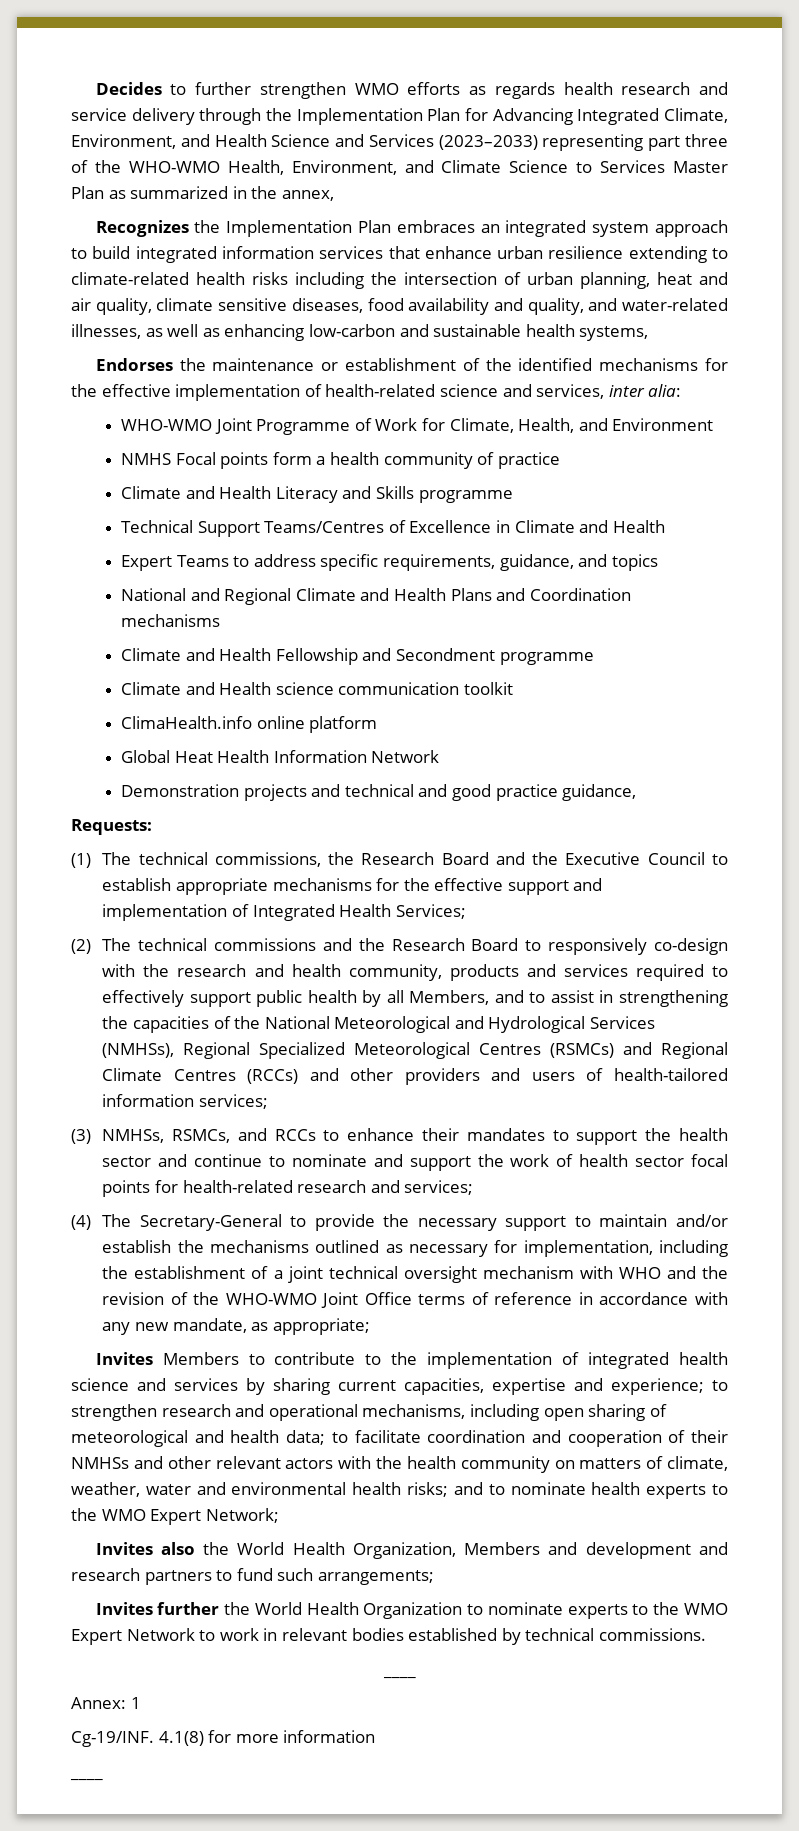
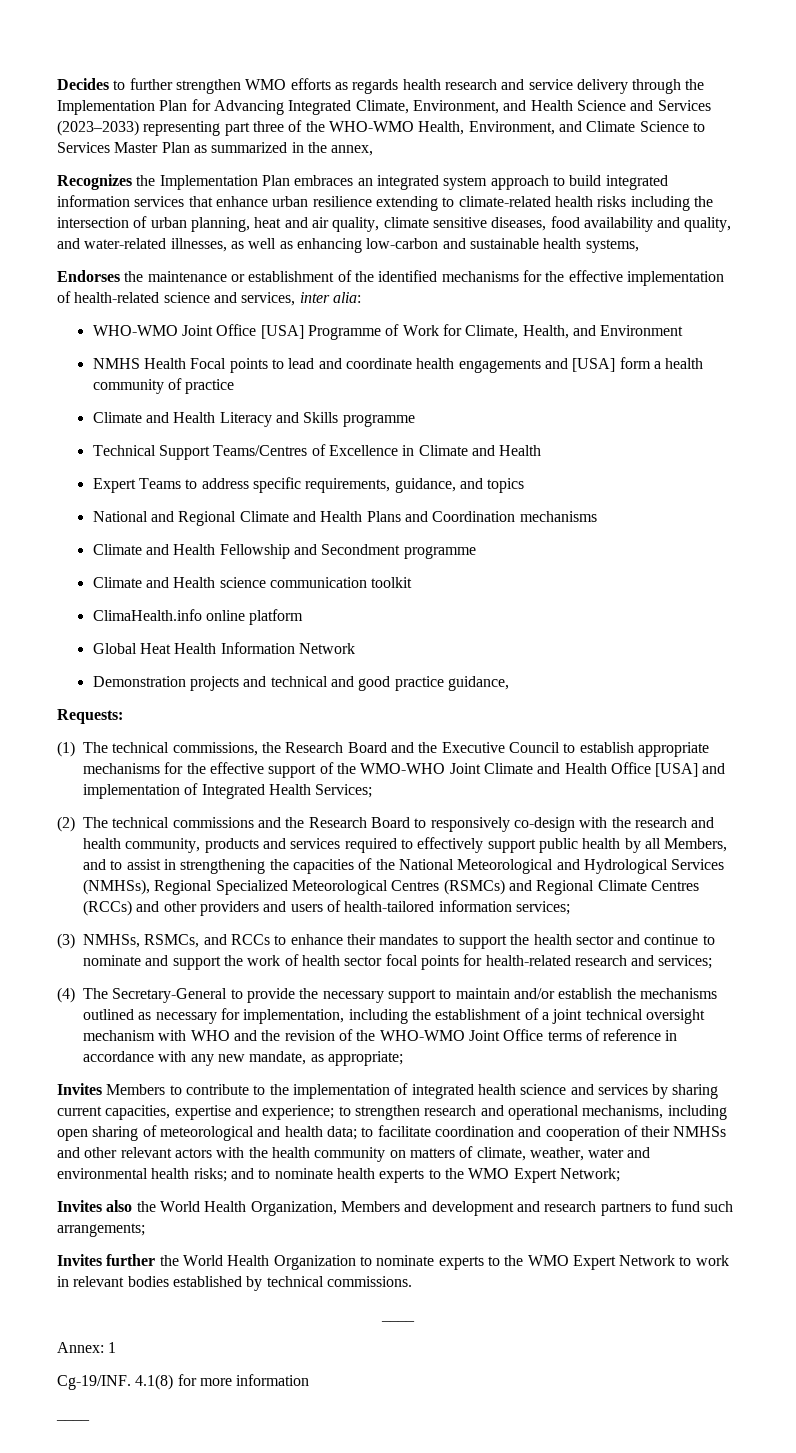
- WHO-WMO Joint Programme of Work for Climate, Health, and Environment
+ WHO-WMO Joint Office [USA] Programme of Work for Climate, Health, and Environment
- NMHS Focal points form a health community of practice
+ NMHS Health Focal points to lead and coordinate health engagements and [USA] form a health community of practice
- (1) The technical commissions, the Research Board and the Executive Council to establish appropriate mechanisms for the effective support and implementation of Integrated Health Services;
+ (1) The technical commissions, the Research Board and the Executive Council to establish appropriate mechanisms for the effective support of the WMO-WHO Joint Climate and Health Office [USA] and implementation of Integrated Health Services;

